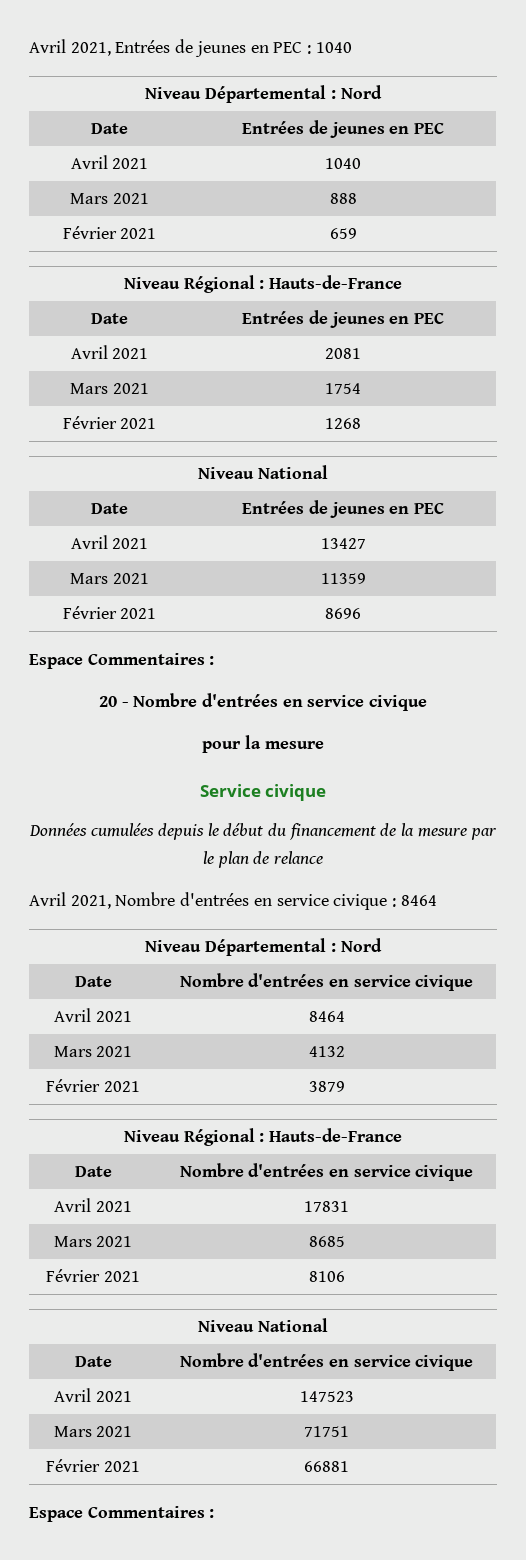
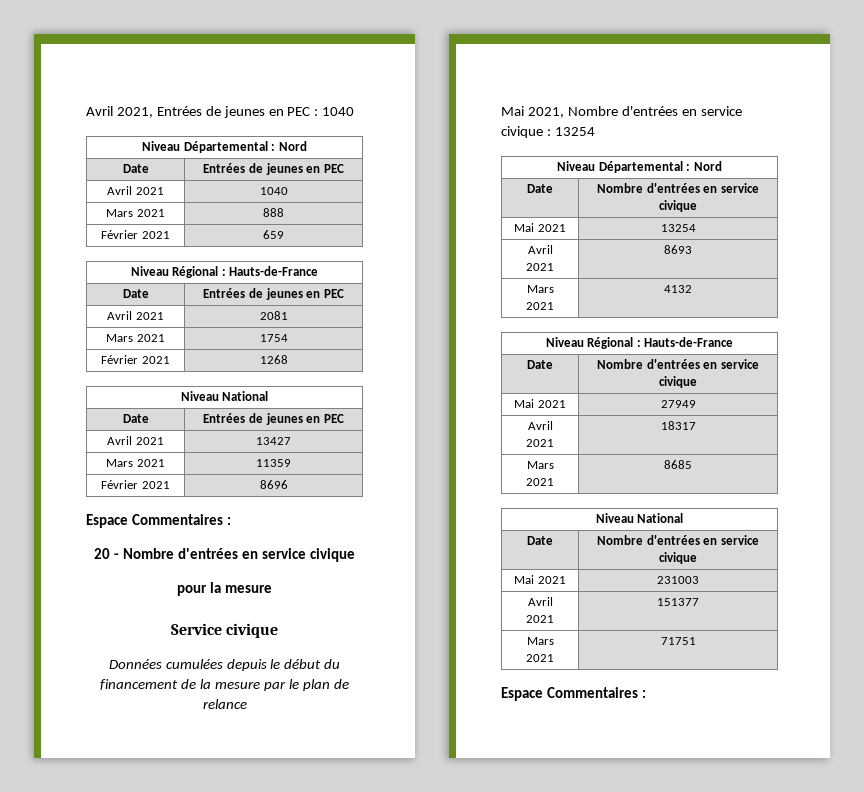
- Avril 2021, Nombre d'entrées en service civique : 8464
+ Mai 2021, Nombre d'entrées en service civique : 13254
- Avril 2021 | 8464
+ Mai 2021 | 13254
+ Avril 2021 | 8693
- Février 2021 | 3879
- Avril 2021 | 17831
+ Mai 2021 | 27949
+ Avril 2021 | 18317
- Février 2021 | 8106
- Avril 2021 | 147523
+ Mai 2021 | 231003
+ Avril 2021 | 151377
- Février 2021 | 66881

